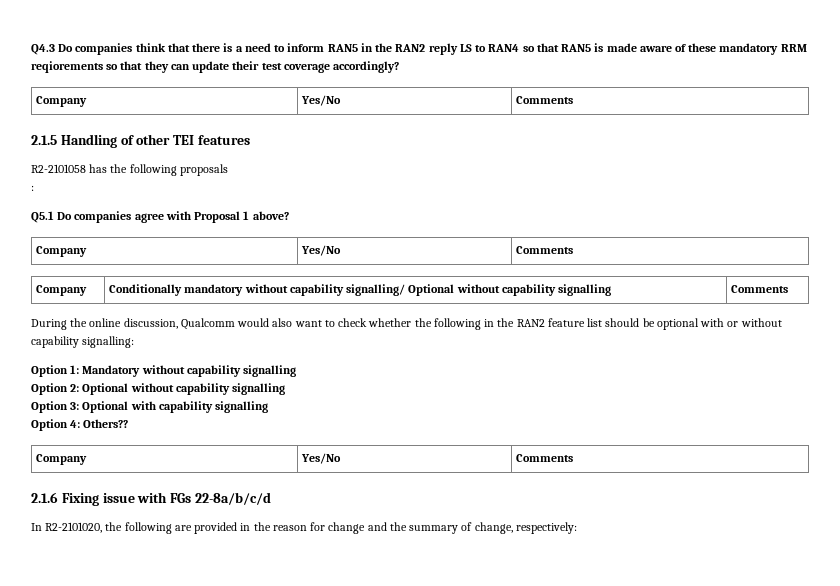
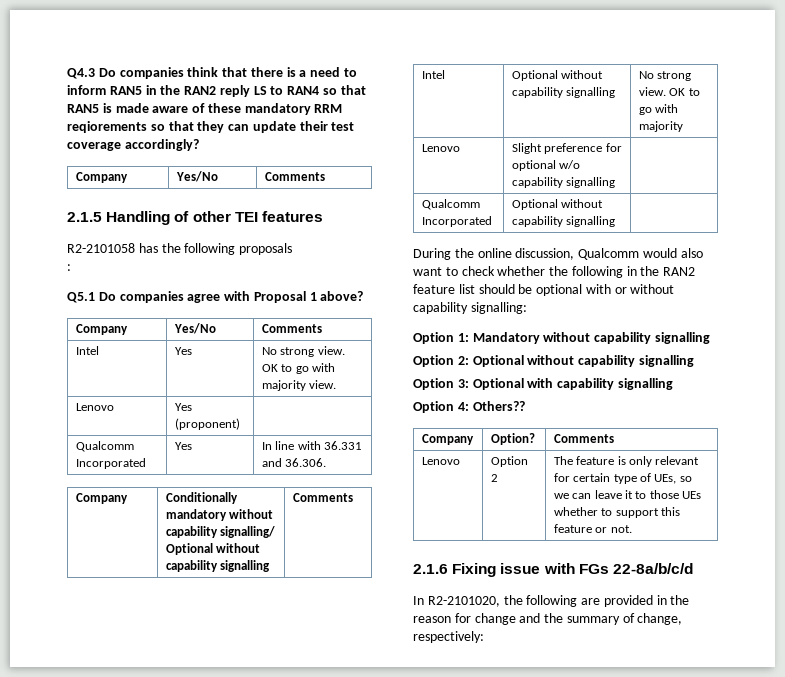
+ Intel | Yes | No strong view. OK to go with majority view.
+ Lenovo | Yes (proponent) |
+ Qualcomm Incorporated | Yes | In line with 36.331 and 36.306.
+ Intel | Optional without capability signalling | No strong view. OK to go with majority
+ Lenovo | Slight preference for optional w/o capability signalling |
+ Qualcomm Incorporated | Optional without capability signalling |
  Option 4: Others??
- Company | Yes/No | Comments
+ Company | Option? | Comments
+ Lenovo | Option 2 | The feature is only relevant for certain type of UEs, so we can leave it to those UEs whether to support this feature or not.

